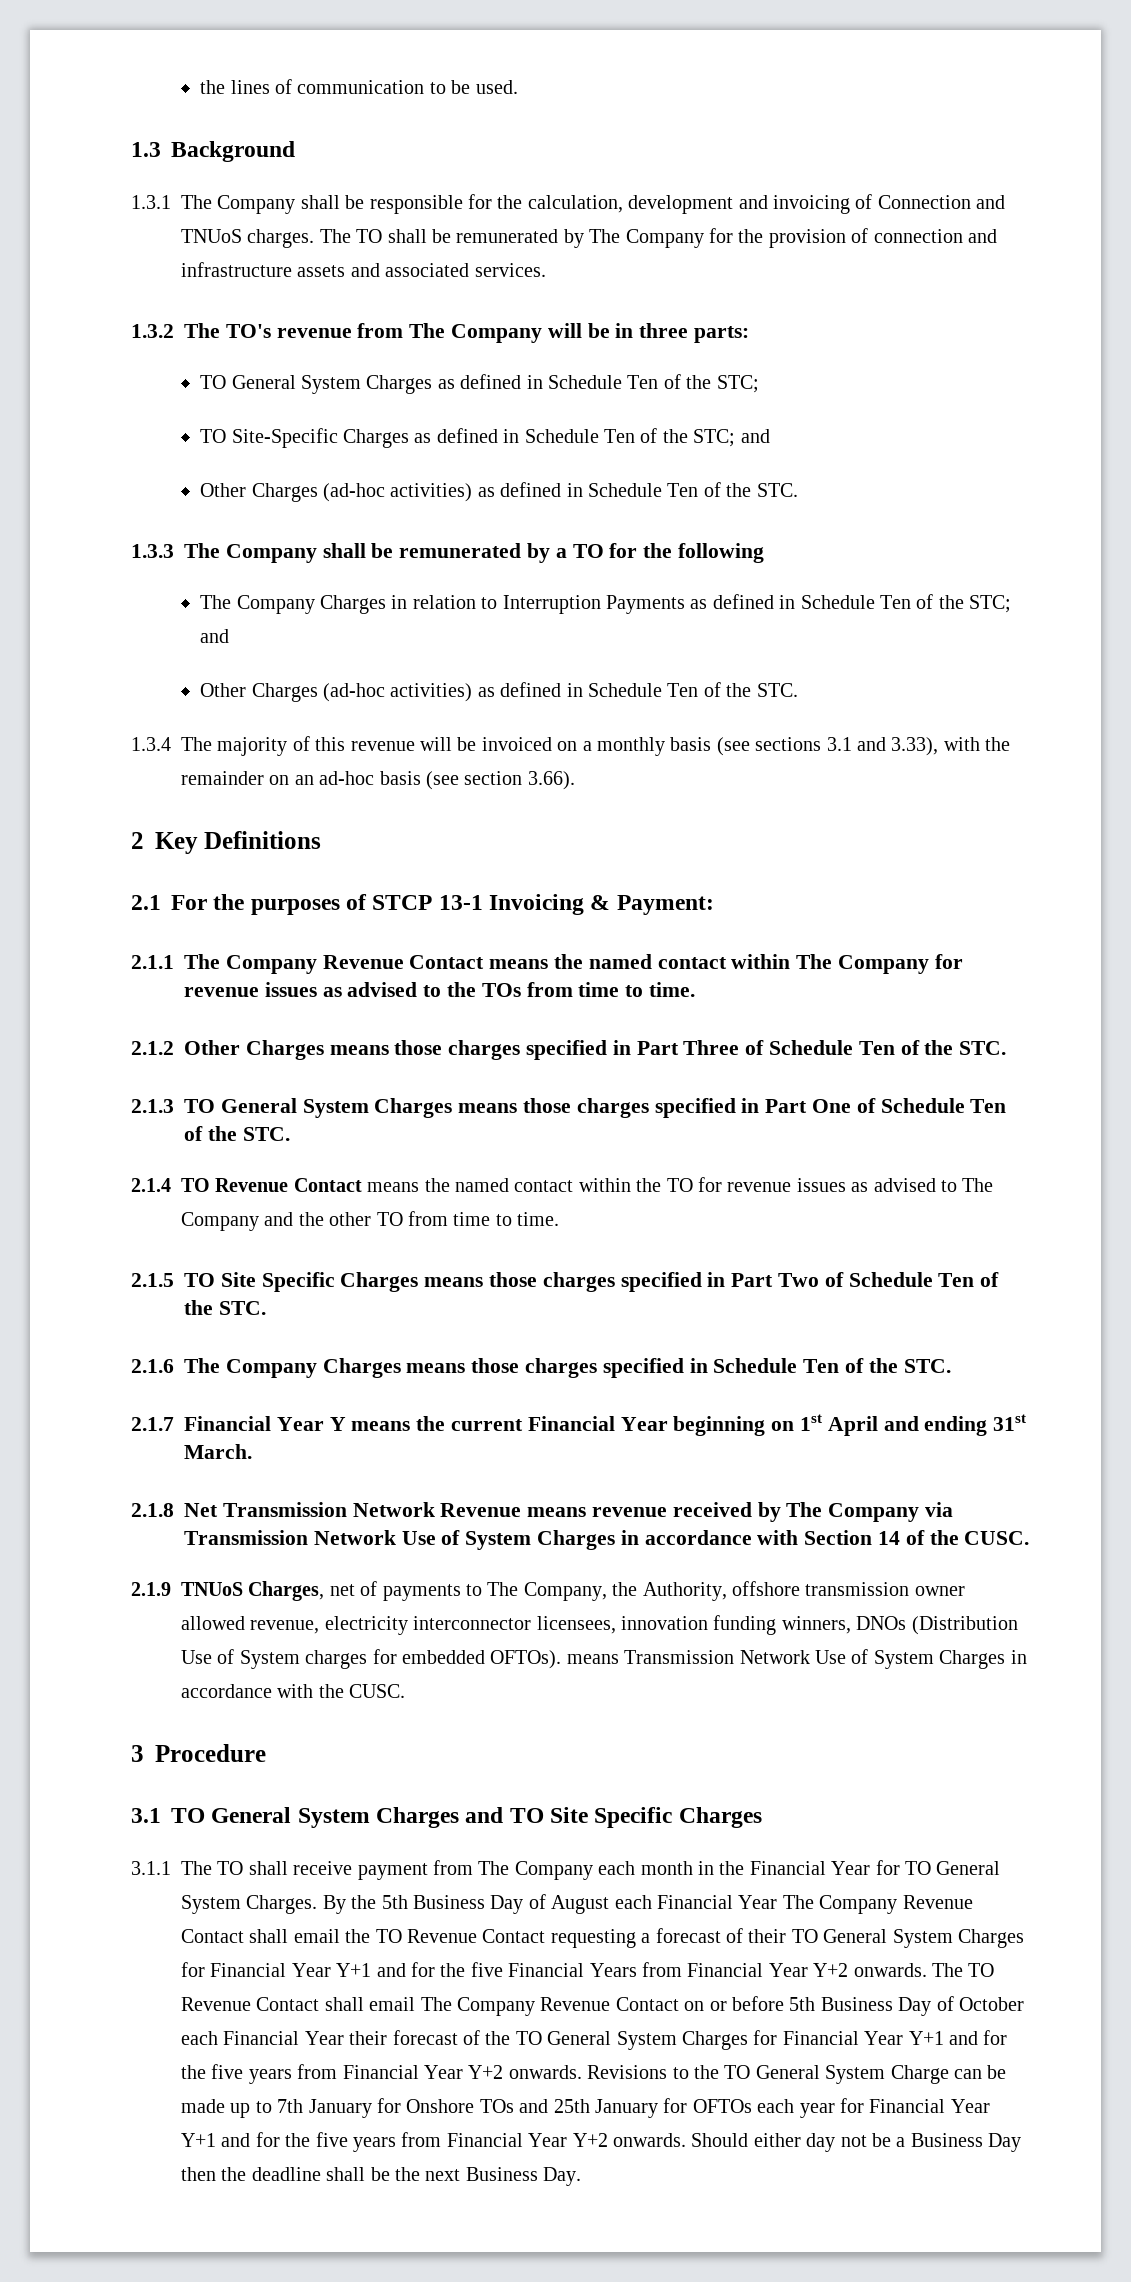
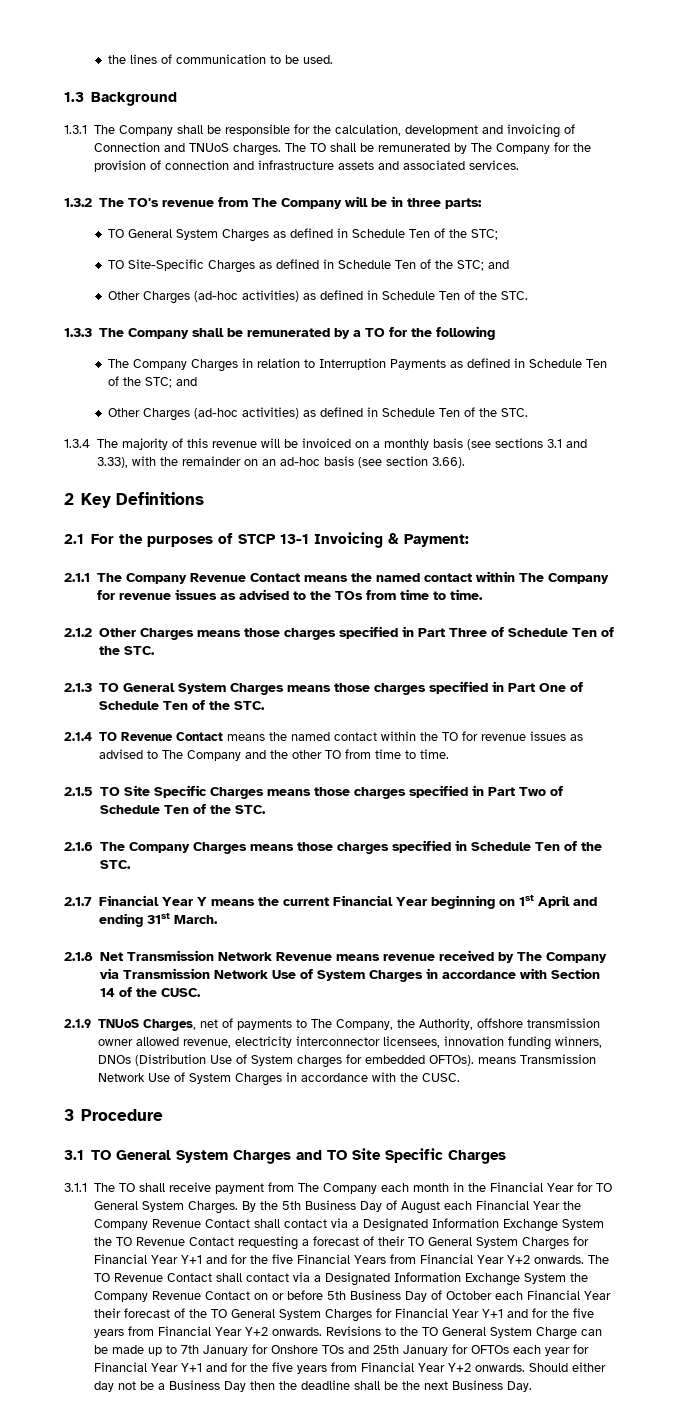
- By the 5th Business Day of August each Financial Year The Company Revenue Contact shall email the TO Revenue Contact requesting a forecast of their TO General System Charges for Financial Year Y+1 and for the five Financial Years from Financial Year Y+2 onwards.
+ By the 5th Business Day of August each Financial Year the Company Revenue Contact shall contact via a Designated Information Exchange System the TO Revenue Contact requesting a forecast of their TO General System Charges for Financial Year Y+1 and for the five Financial Years from Financial Year Y+2 onwards.
- The TO Revenue Contact shall email The Company Revenue Contact on or before 5th Business Day of October each Financial Year their forecast of the TO General System Charges for Financial Year Y+1 and for the five years from Financial Year Y+2 onwards.
+ The TO Revenue Contact shall contact via a Designated Information Exchange System the Company Revenue Contact on or before 5th Business Day of October each Financial Year their forecast of the TO General System Charges for Financial Year Y+1 and for the five years from Financial Year Y+2 onwards.

